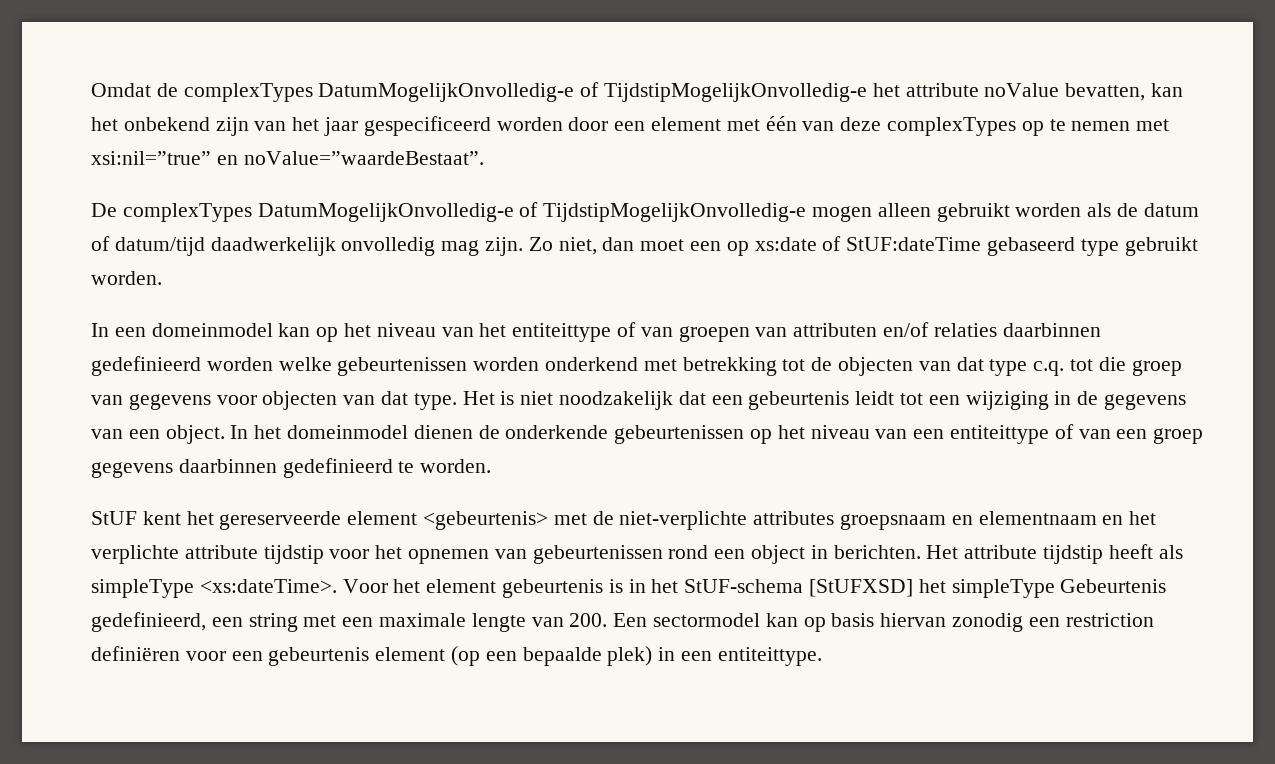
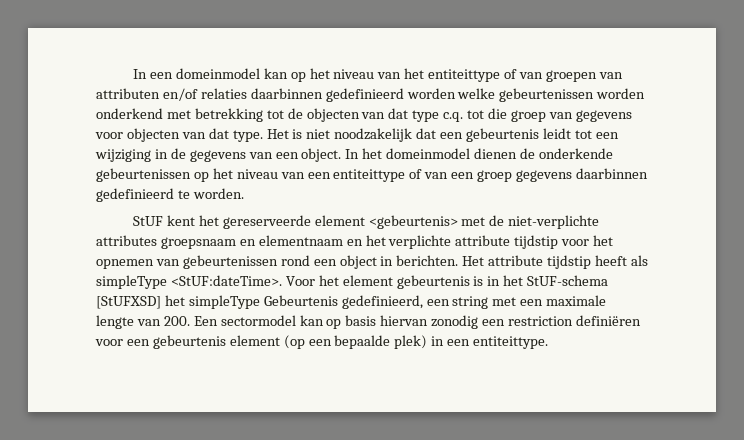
- Omdat de complexTypes DatumMogelijkOnvolledig-e of TijdstipMogelijkOnvolledig-e het attribute noValue bevatten, kan het onbekend zijn van het jaar gespecificeerd worden door een element met één van deze complexTypes op te nemen met xsi:nil=”true” en noValue=”waardeBestaat”.
- De complexTypes DatumMogelijkOnvolledig-e of TijdstipMogelijkOnvolledig-e mogen alleen gebruikt worden als de datum of datum/tijd daadwerkelijk onvolledig mag zijn. Zo niet, dan moet een op xs:date of StUF:dateTime gebaseerd type gebruikt worden.
- Het attribute tijdstip heeft als simpleType <xs:dateTime>.
+ Het attribute tijdstip heeft als simpleType <StUF:dateTime>.

